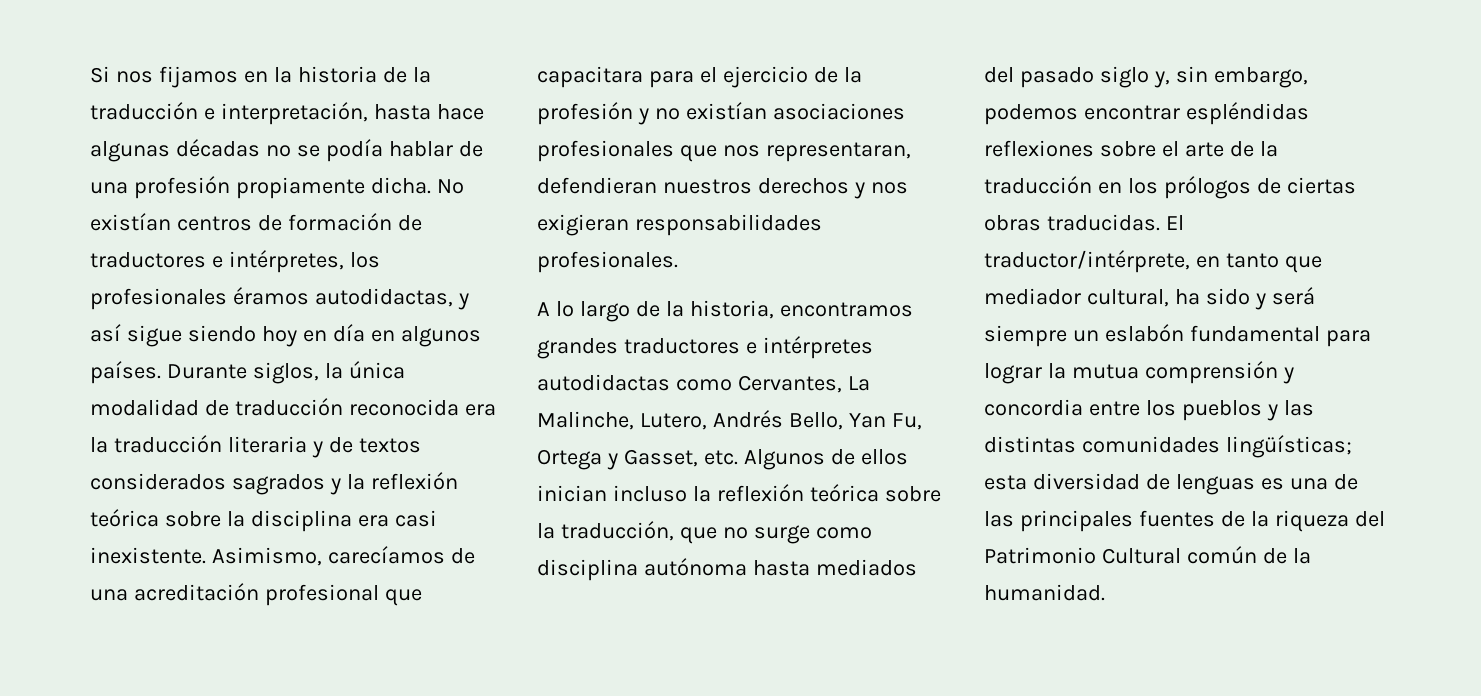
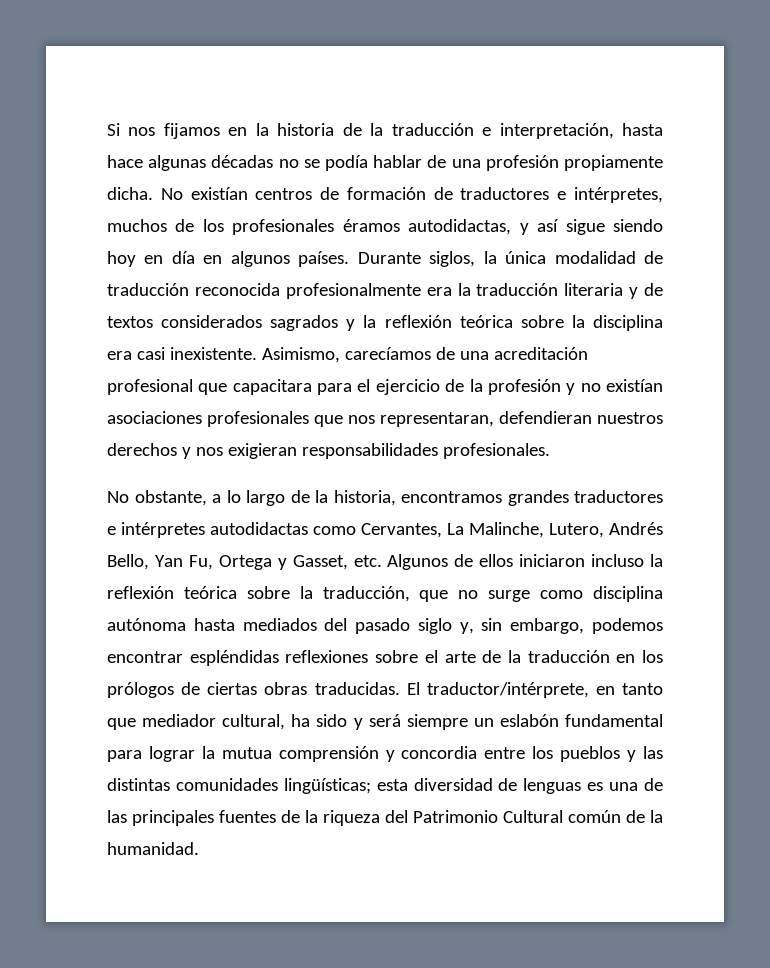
- No existían centros de formación de traductores e intérpretes, los profesionales éramos autodidactas, y así sigue siendo hoy en día en algunos países.
+ No existían centros de formación de traductores e intérpretes, muchos de los profesionales éramos autodidactas, y así sigue siendo hoy en día en algunos países.
- Durante siglos, la única modalidad de traducción reconocida era la traducción literaria y de textos considerados sagrados y la reflexión teórica sobre la disciplina era casi inexistente.
+ Durante siglos, la única modalidad de traducción reconocida profesionalmente era la traducción literaria y de textos considerados sagrados y la reflexión teórica sobre la disciplina era casi inexistente.
- A lo largo de la historia, encontramos grandes traductores e intérpretes autodidactas como Cervantes, La Malinche, Lutero, Andrés Bello, Yan Fu, Ortega y Gasset, etc. Algunos de ellos inician incluso la reflexión teórica sobre la traducción, que no surge como disciplina autónoma hasta mediados del pasado siglo y, sin embargo, podemos encontrar espléndidas reflexiones sobre el arte de la traducción en los prólogos de ciertas obras traducidas.
+ No obstante, a lo largo de la historia, encontramos grandes traductores e intérpretes autodidactas como Cervantes, La Malinche, Lutero, Andrés Bello, Yan Fu, Ortega y Gasset, etc. Algunos de ellos iniciaron incluso la reflexión teórica sobre la traducción, que no surge como disciplina autónoma hasta mediados del pasado siglo y, sin embargo, podemos encontrar espléndidas reflexiones sobre el arte de la traducción en los prólogos de ciertas obras traducidas.

